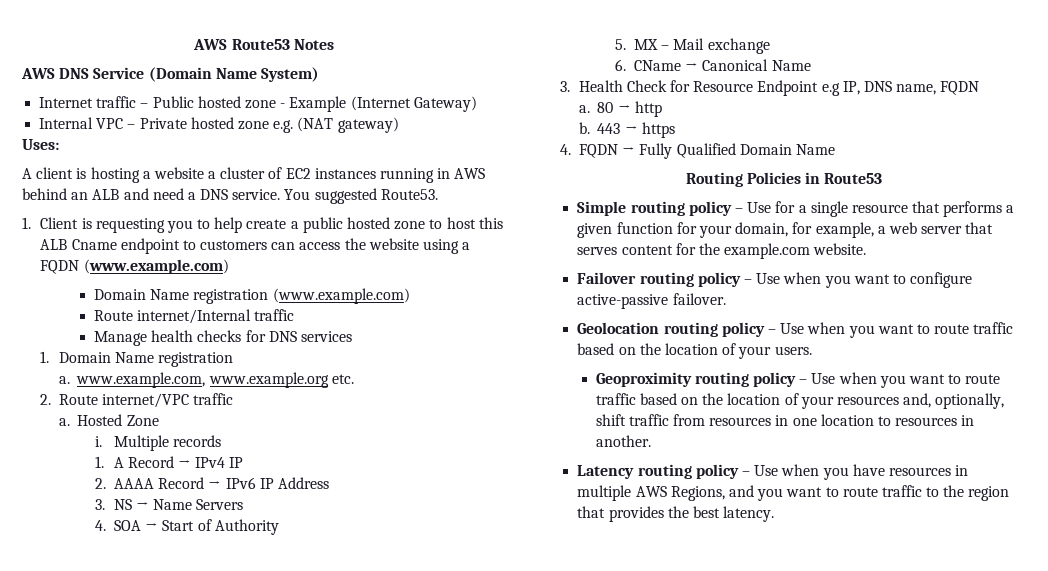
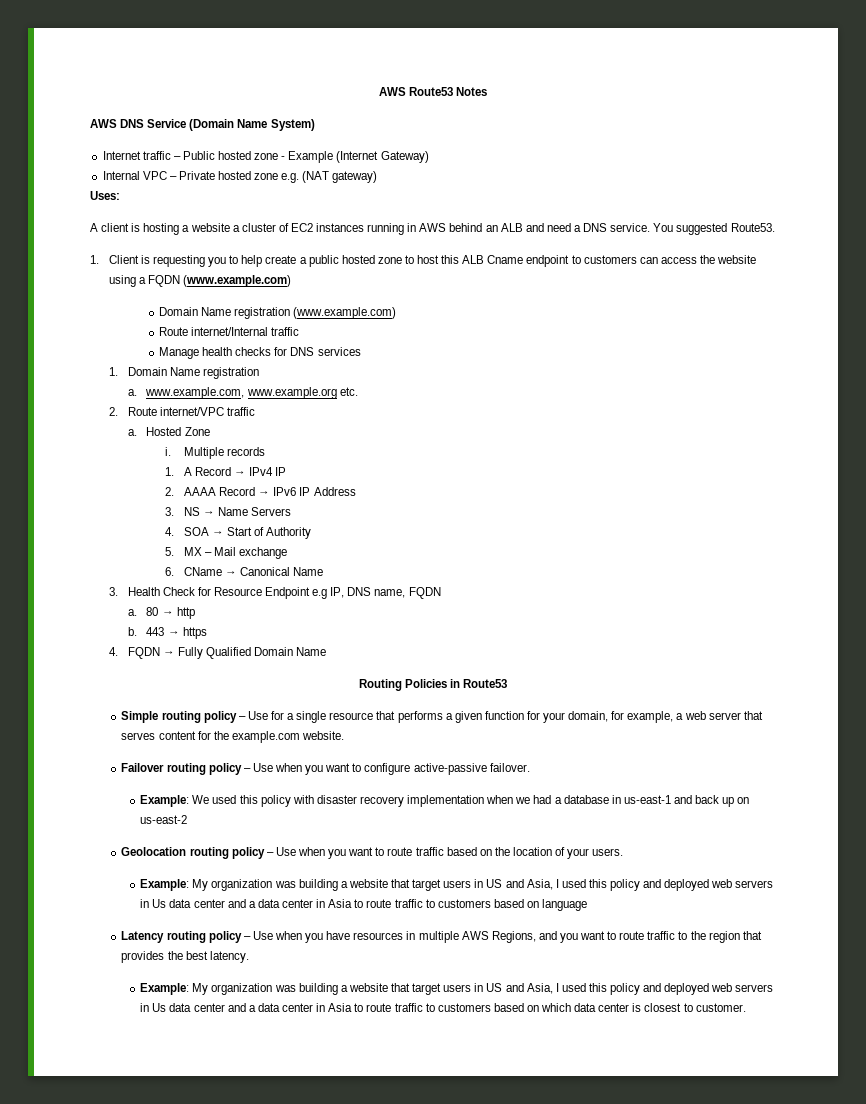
+ Example: We used this policy with disaster recovery implementation when we had a database in us-east-1 and back up on us-east-2
- Geoproximity routing policy – Use when you want to route traffic based on the location of your resources and, optionally, shift traffic from resources in one location to resources in another.
+ Example: My organization was building a website that target users in US and Asia, I used this policy and deployed web servers in Us data center and a data center in Asia to route traffic to customers based on language
+ Example: My organization was building a website that target users in US and Asia, I used this policy and deployed web servers in Us data center and a data center in Asia to route traffic to customers based on which data center is closest to customer.

